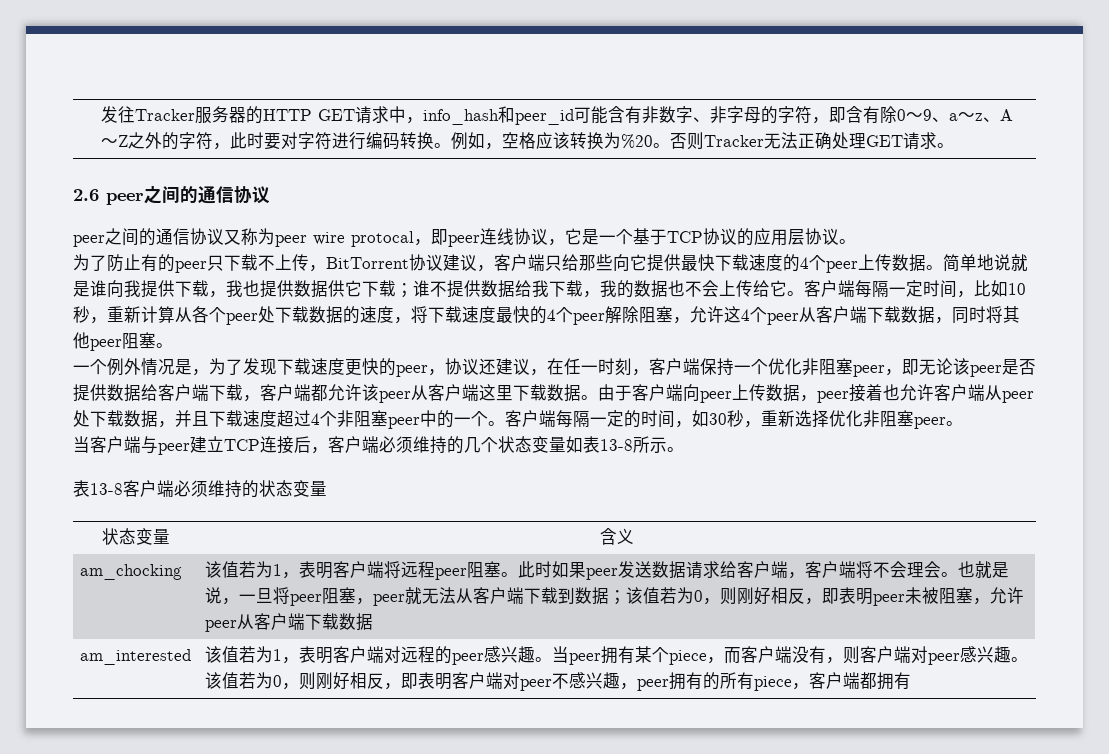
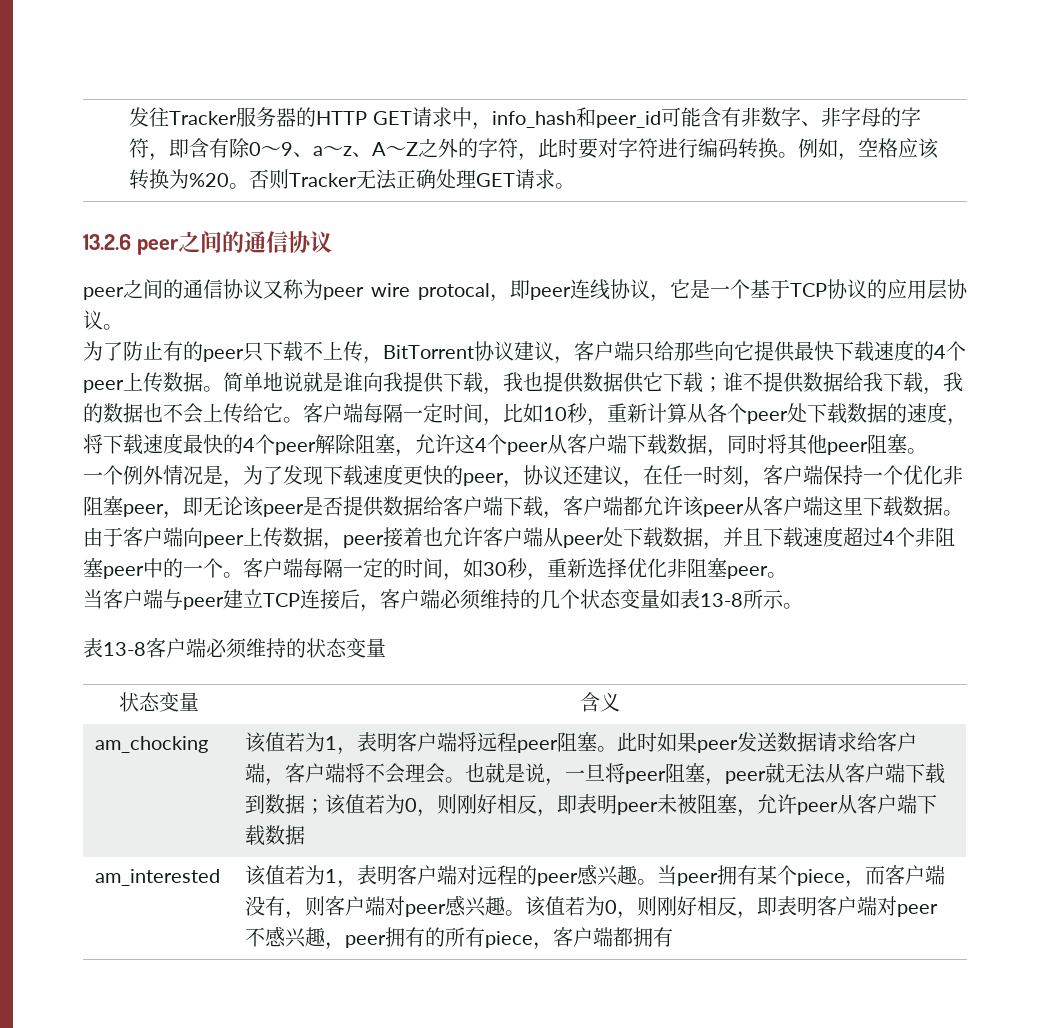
- 2.6 peer之间的通信协议
+ 13.2.6 peer之间的通信协议

